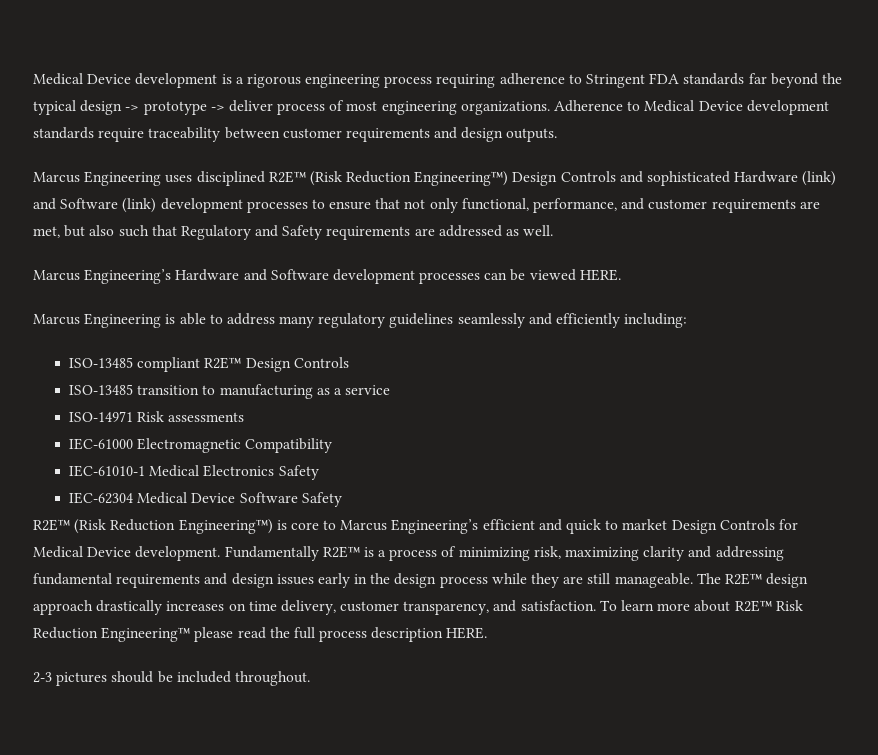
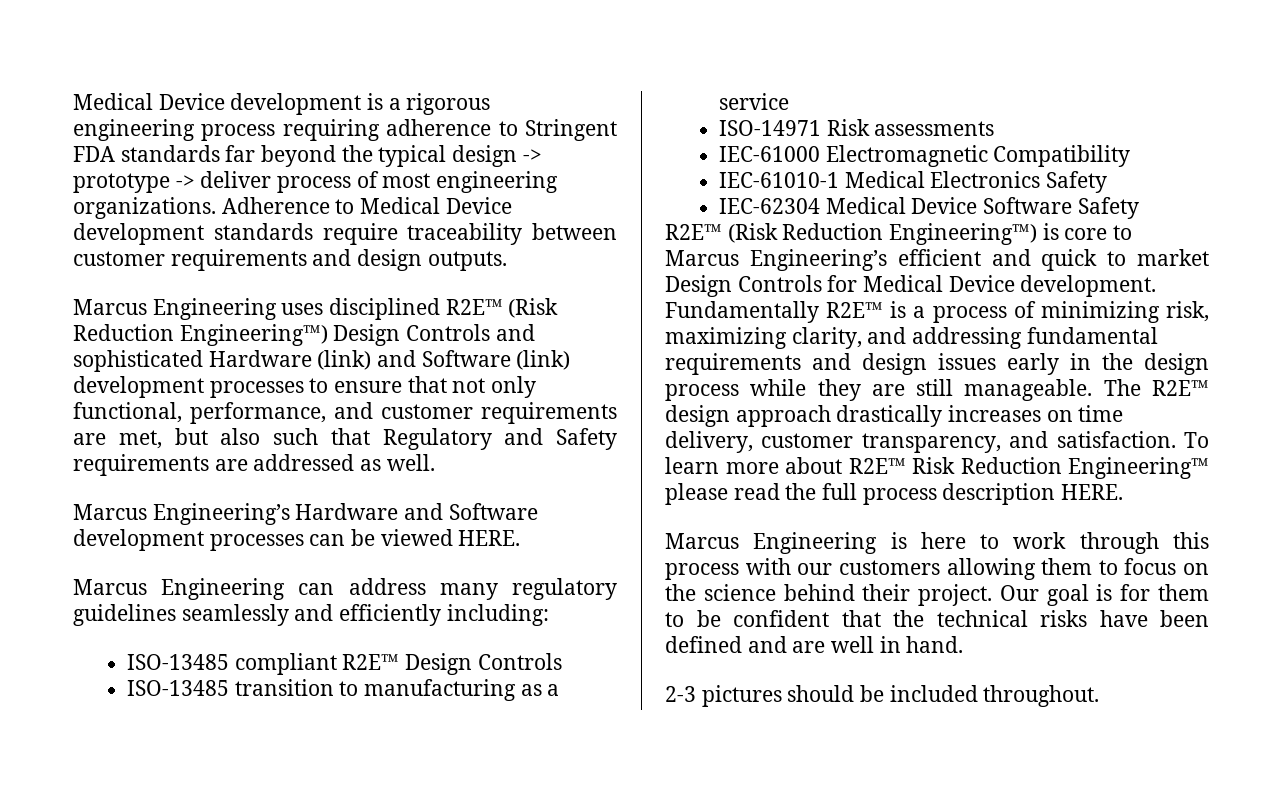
- Marcus Engineering is able to address many regulatory guidelines seamlessly and efficiently including:
+ Marcus Engineering can address many regulatory guidelines seamlessly and efficiently including:
- Fundamentally R2E™ is a process of minimizing risk, maximizing clarity and addressing fundamental requirements and design issues early in the design process while they are still manageable.
+ Fundamentally R2E™ is a process of minimizing risk, maximizing clarity, and addressing fundamental requirements and design issues early in the design process while they are still manageable.
+ Marcus Engineering is here to work through this process with our customers allowing them to focus on the science behind their project. Our goal is for them to be confident that the technical risks have been defined and are well in hand.

